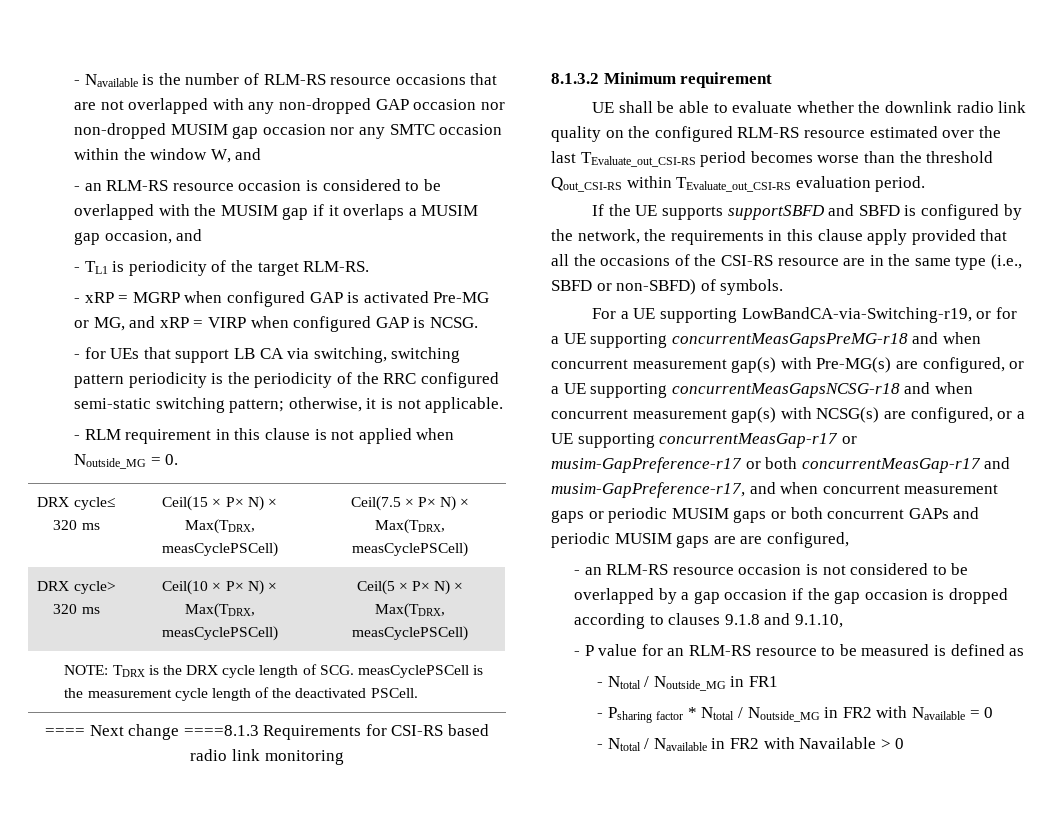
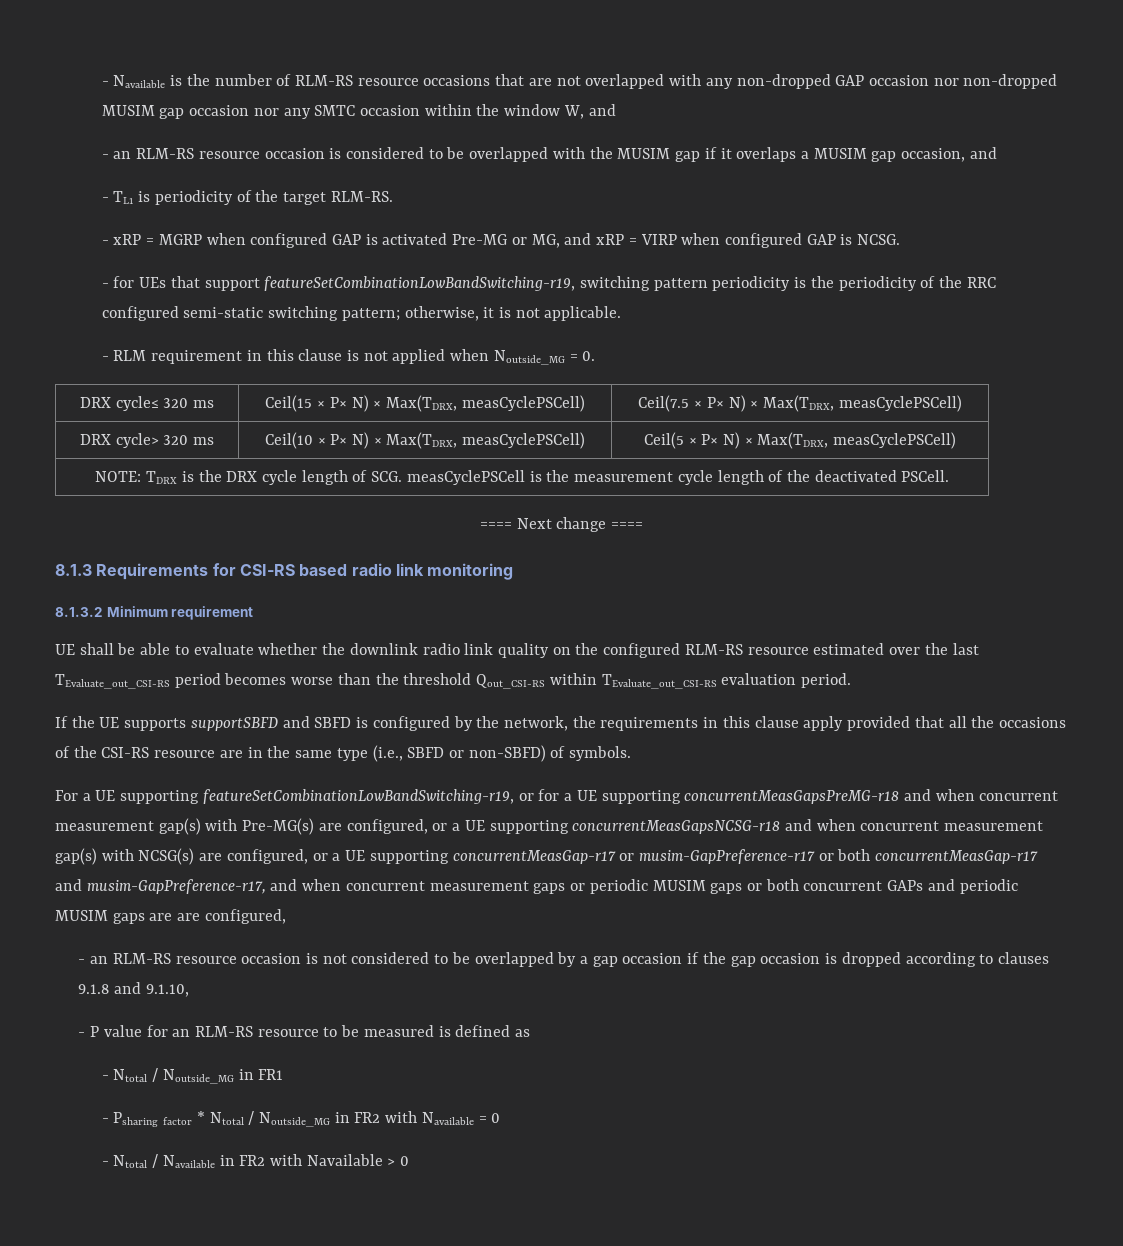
- - for UEs that support LB CA via switching, switching pattern periodicity is the periodicity of the RRC configured semi-static switching pattern; otherwise, it is not applicable.
+ - for UEs that support featureSetCombinationLowBandSwitching-r19, switching pattern periodicity is the periodicity of the RRC configured semi-static switching pattern; otherwise, it is not applicable.
- ==== Next change ====8.1.3 Requirements for CSI-RS based radio link monitoring
+ ==== Next change ====
+ 8.1.3 Requirements for CSI-RS based radio link monitoring
- For a UE supporting LowBandCA-via-Switching-r19, or for a UE supporting concurrentMeasGapsPreMG-r18 and when concurrent measurement gap(s) with Pre-MG(s) are configured, or a UE supporting concurrentMeasGapsNCSG-r18 and when concurrent measurement gap(s) with NCSG(s) are configured, or a UE supporting concurrentMeasGap-r17 or musim-GapPreference-r17 or both concurrentMeasGap-r17 and musim-GapPreference-r17, and when concurrent measurement gaps or periodic MUSIM gaps or both concurrent GAPs and periodic MUSIM gaps are are configured,
+ For a UE supporting featureSetCombinationLowBandSwitching-r19, or for a UE supporting concurrentMeasGapsPreMG-r18 and when concurrent measurement gap(s) with Pre-MG(s) are configured, or a UE supporting concurrentMeasGapsNCSG-r18 and when concurrent measurement gap(s) with NCSG(s) are configured, or a UE supporting concurrentMeasGap-r17 or musim-GapPreference-r17 or both concurrentMeasGap-r17 and musim-GapPreference-r17, and when concurrent measurement gaps or periodic MUSIM gaps or both concurrent GAPs and periodic MUSIM gaps are are configured,

